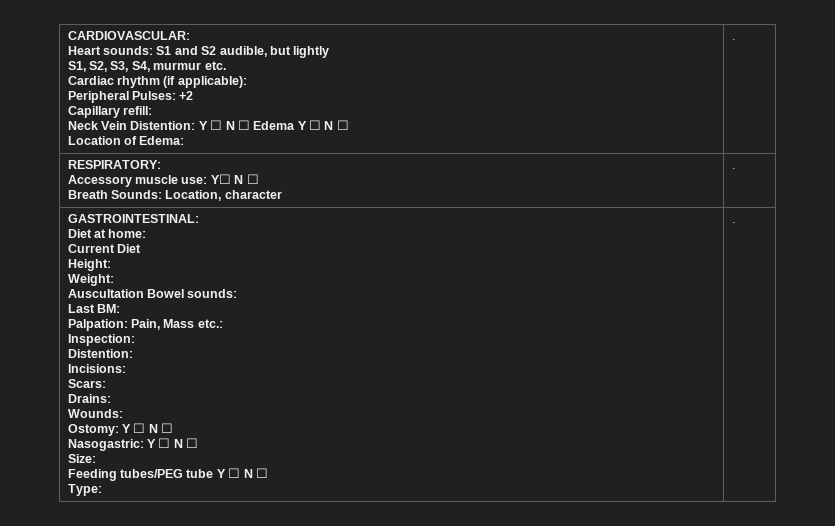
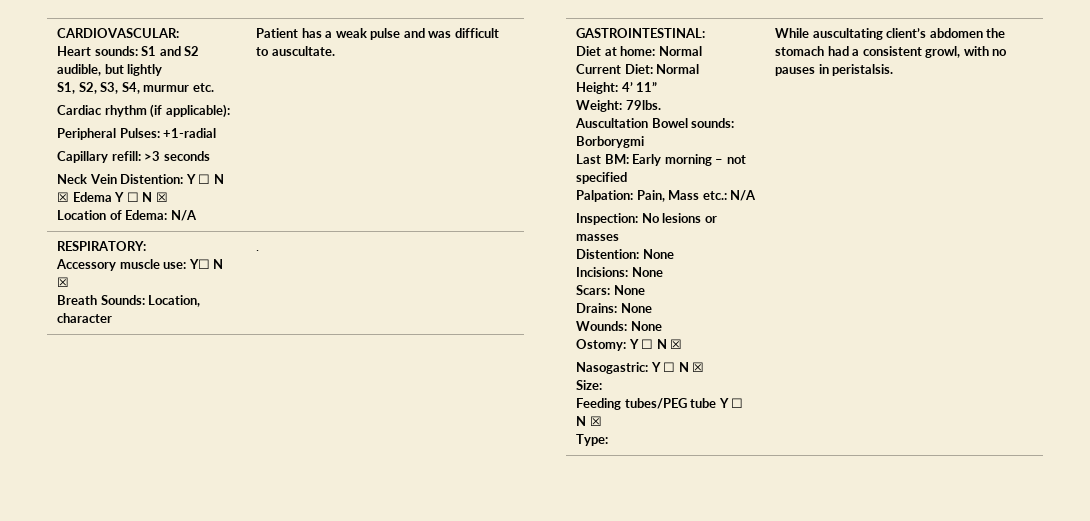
- Peripheral Pulses: +2
+ Peripheral Pulses: +1-radial
- Capillary refill:
+ Capillary refill: >3 seconds
- Neck Vein Distention: Y ☐ N ☐ Edema Y ☐ N ☐
+ Neck Vein Distention: Y ☐ N ☒ Edema Y ☐ N ☒
- Location of Edema: | .
+ Location of Edema: N/A | Patient has a weak pulse and was difficult to auscultate.
  RESPIRATORY:
- Accessory muscle use: Y☐ N ☐
+ Accessory muscle use: Y☐ N ☒
- Diet at home:
+ Diet at home: Normal
- Current Diet
+ Current Diet: Normal
- Height:
+ Height: 4’ 11”
- Weight:
+ Weight: 79lbs.
- Auscultation Bowel sounds:
+ Auscultation Bowel sounds: Borborygmi
- Last BM:
+ Last BM: Early morning – not specified
- Palpation: Pain, Mass etc.:
+ Palpation: Pain, Mass etc.: N/A
- Inspection:
- Distention:
- Incisions:
- Scars:
- Drains:
- Wounds:
+ Inspection: No lesions or masses
+ Distention: None
+ Incisions: None
+ Scars: None
+ Drains: None
+ Wounds: None
- Ostomy: Y ☐ N ☐
+ Ostomy: Y ☐ N ☒
- Nasogastric: Y ☐ N ☐
+ Nasogastric: Y ☐ N ☒
- Feeding tubes/PEG tube Y ☐ N ☐
+ Feeding tubes/PEG tube Y ☐ N ☒
- Type: | .
+ Type: | While auscultating client’s abdomen the stomach had a consistent growl, with no pauses in peristalsis.

